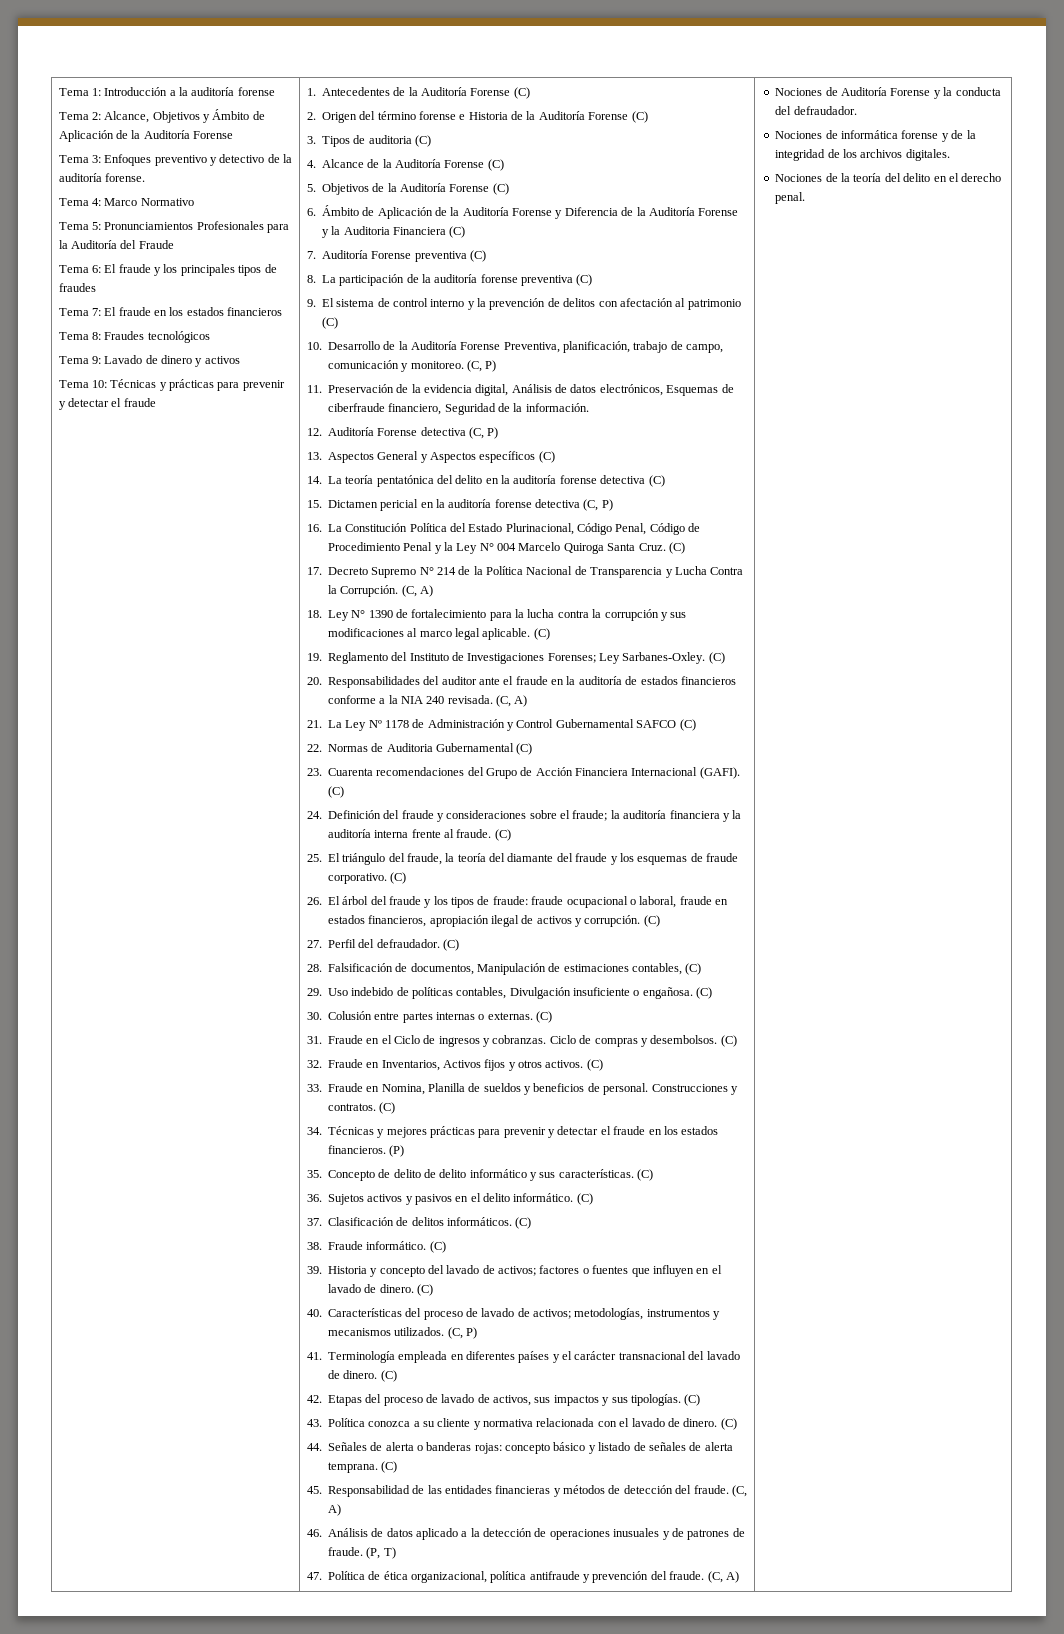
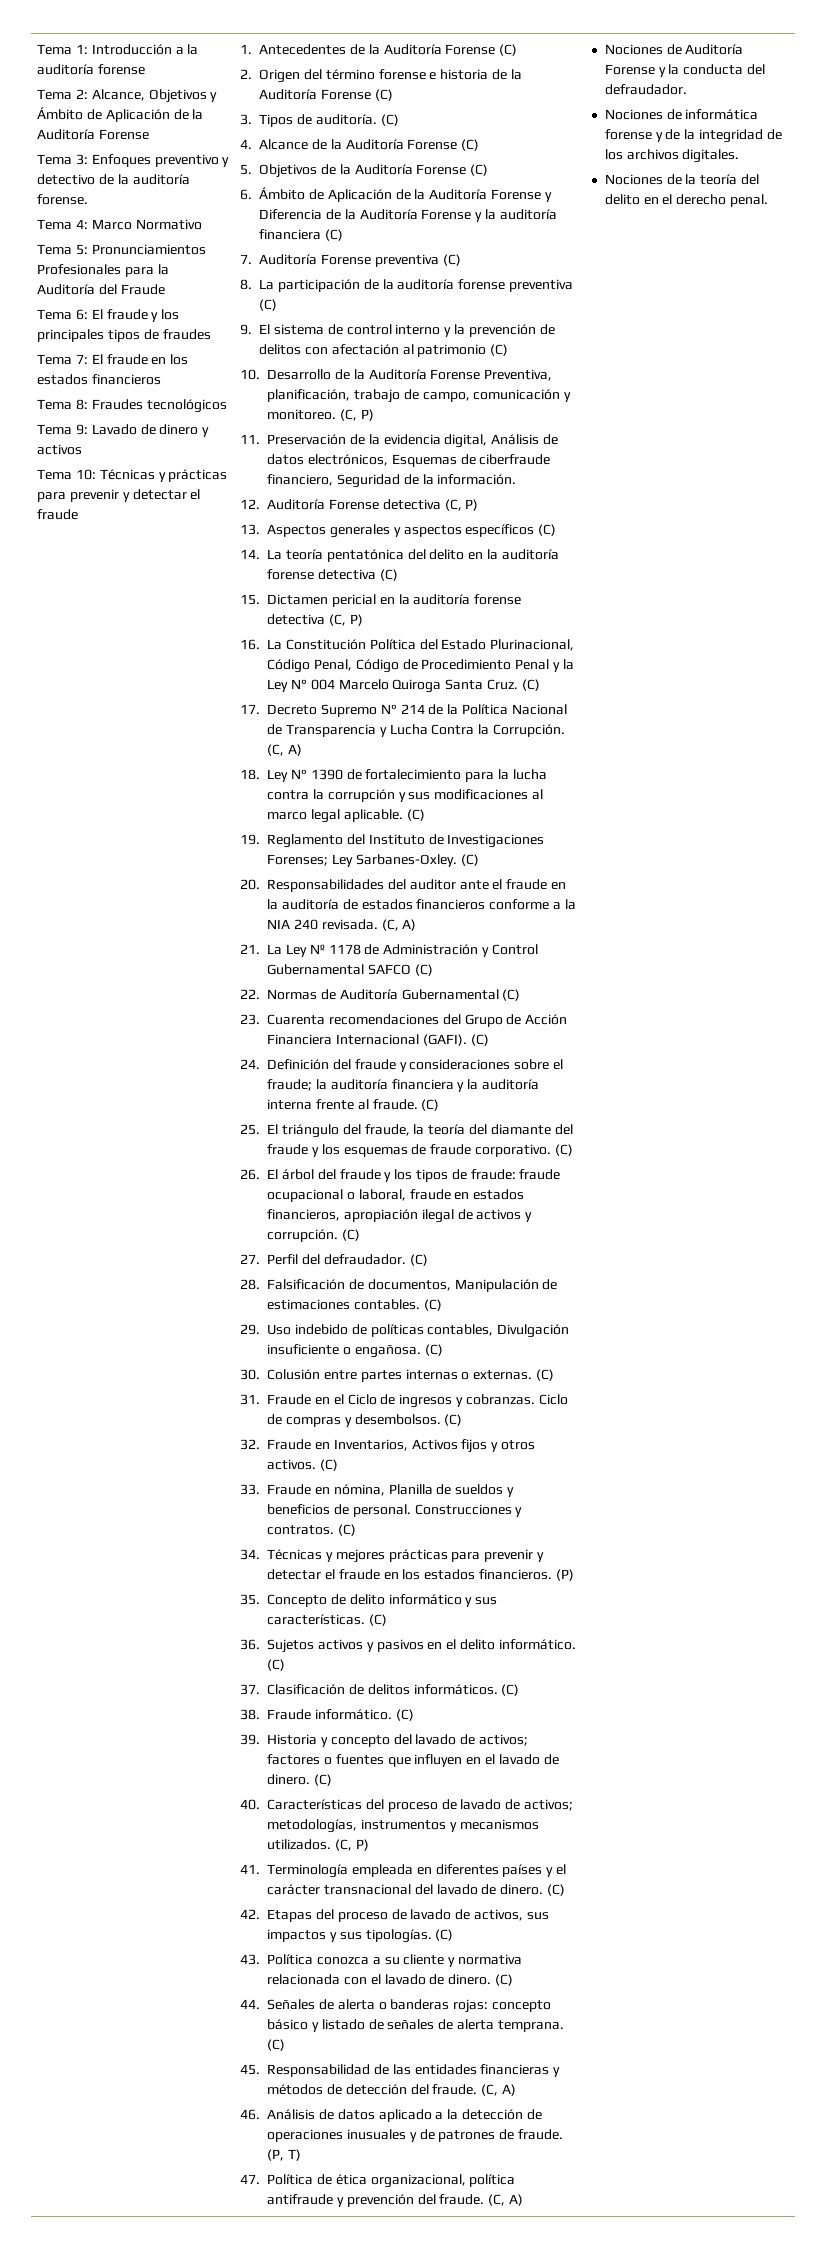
- 2. Origen del término forense e Historia de la Auditoría Forense (C)
+ 2. Origen del término forense e historia de la Auditoría Forense (C)
- 3. Tipos de auditoria (C)
+ 3. Tipos de auditoría. (C)
- 6. Ámbito de Aplicación de la Auditoría Forense y Diferencia de la Auditoría Forense y la Auditoria Financiera (C)
+ 6. Ámbito de Aplicación de la Auditoría Forense y Diferencia de la Auditoría Forense y la auditoría financiera (C)
- 13. Aspectos General y Aspectos específicos (C)
+ 13. Aspectos generales y aspectos específicos (C)
- 22. Normas de Auditoria Gubernamental (C)
+ 22. Normas de Auditoría Gubernamental (C)
- 28. Falsificación de documentos, Manipulación de estimaciones contables, (C)
+ 28. Falsificación de documentos, Manipulación de estimaciones contables. (C)
- 33. Fraude en Nomina, Planilla de sueldos y beneficios de personal.
+ 33. Fraude en nómina, Planilla de sueldos y beneficios de personal.
- 35. Concepto de delito de delito informático y sus características.
+ 35. Concepto de delito informático y sus características.

